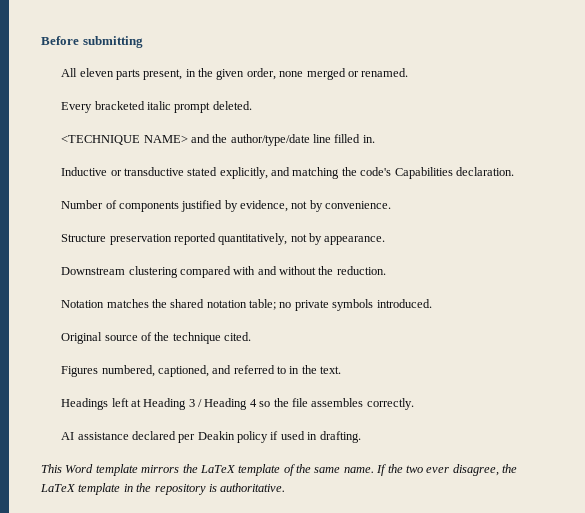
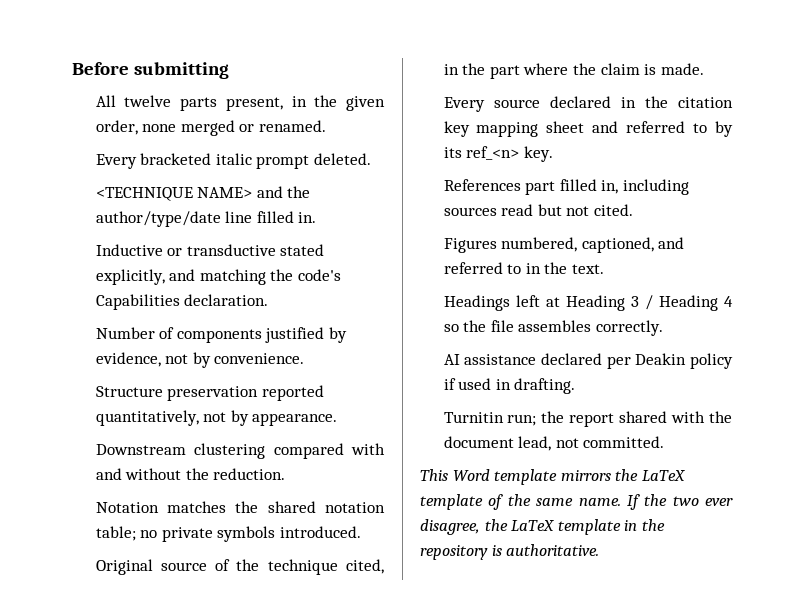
- All eleven parts present, in the given order, none merged or renamed.
+ All twelve parts present, in the given order, none merged or renamed.
- Original source of the technique cited.
+ Original source of the technique cited, in the part where the claim is made.
+ Every source declared in the citation key mapping sheet and referred to by its ref_<n> key.
+ References part filled in, including sources read but not cited.
+ Turnitin run; the report shared with the document lead, not committed.

